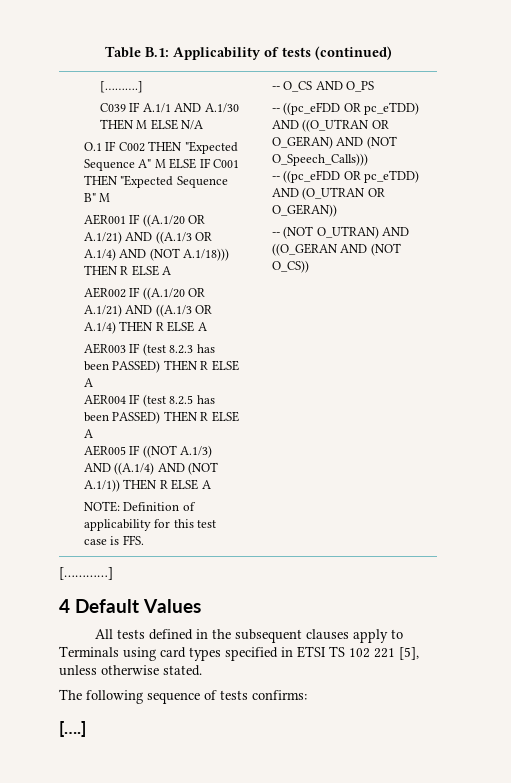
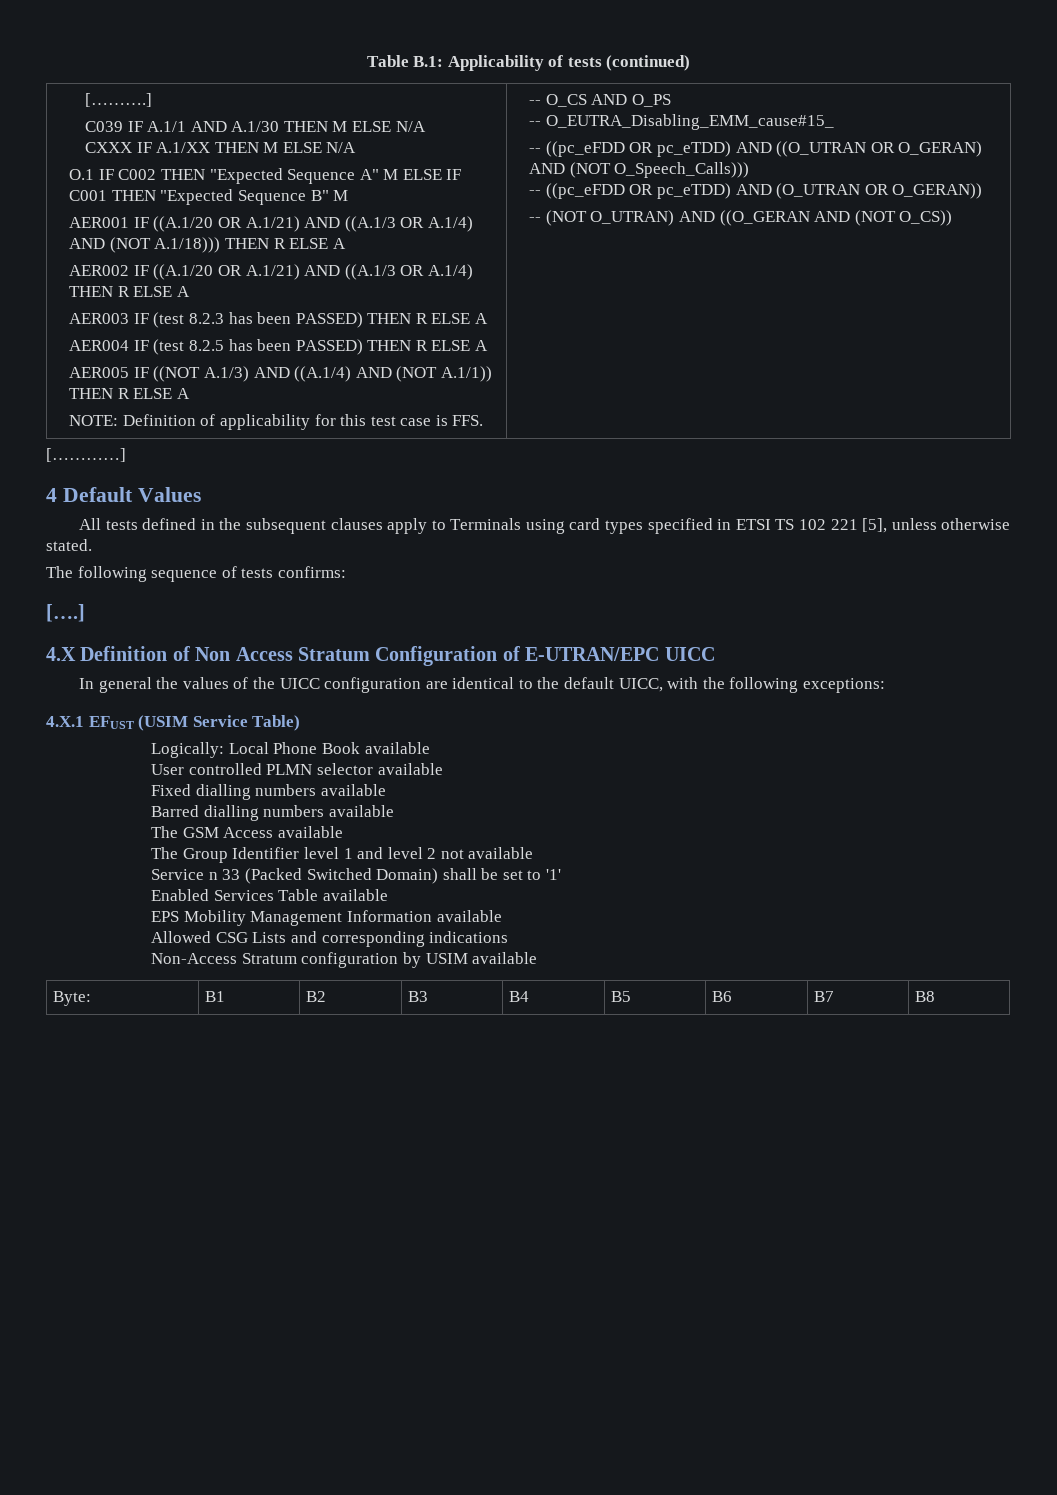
+ CXXX IF A.1/XX THEN M ELSE N/A
+ -- O_EUTRA_Disabling_EMM_cause#15_
+ 4.X Definition of Non Access Stratum Configuration of E-UTRAN/EPC UICC
+ In general the values of the UICC configuration are identical to the default UICC, with the following exceptions:
+ 4.X.1 EFUST (USIM Service Table)
+ Logically: Local Phone Book available
+ User controlled PLMN selector available
+ Fixed dialling numbers available
+ Barred dialling numbers available
+ The GSM Access available
+ The Group Identifier level 1 and level 2 not available
+ Service n 33 (Packed Switched Domain) shall be set to '1'
+ Enabled Services Table available
+ EPS Mobility Management Information available
+ Allowed CSG Lists and corresponding indications
+ Non-Access Stratum configuration by USIM available
+ Byte: | B1 | B2 | B3 | B4 | B5 | B6 | B7 | B8

